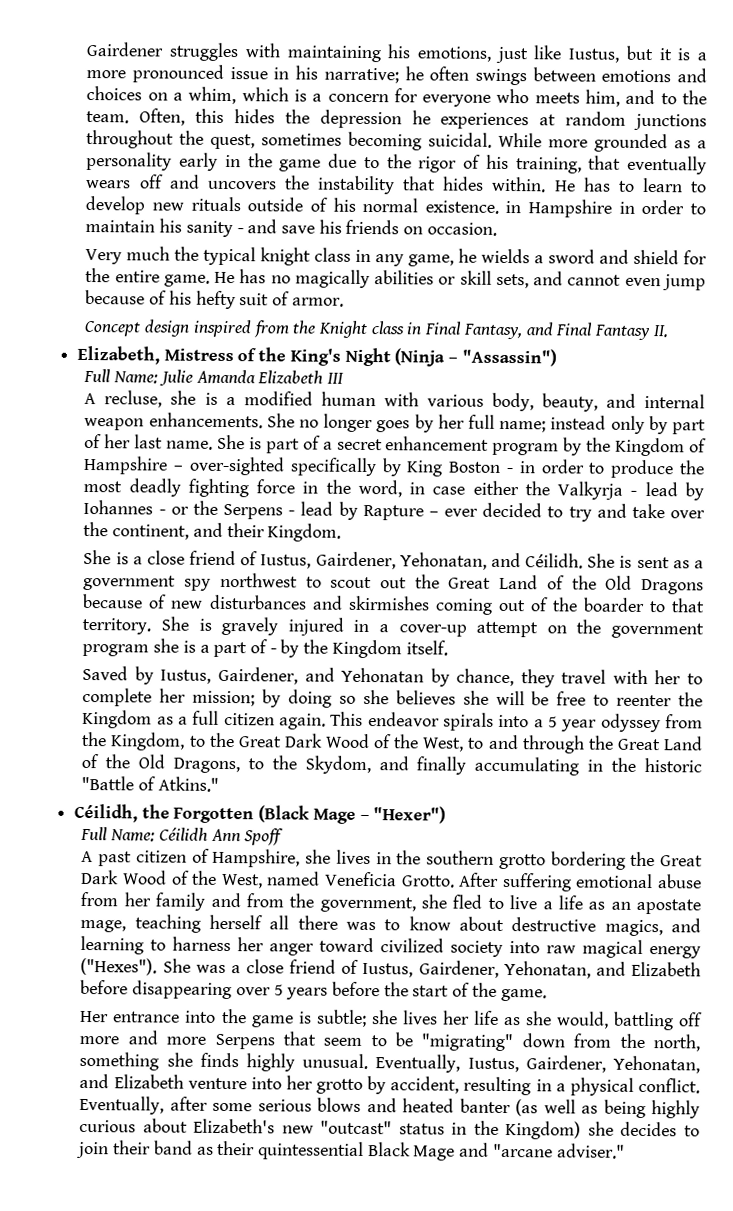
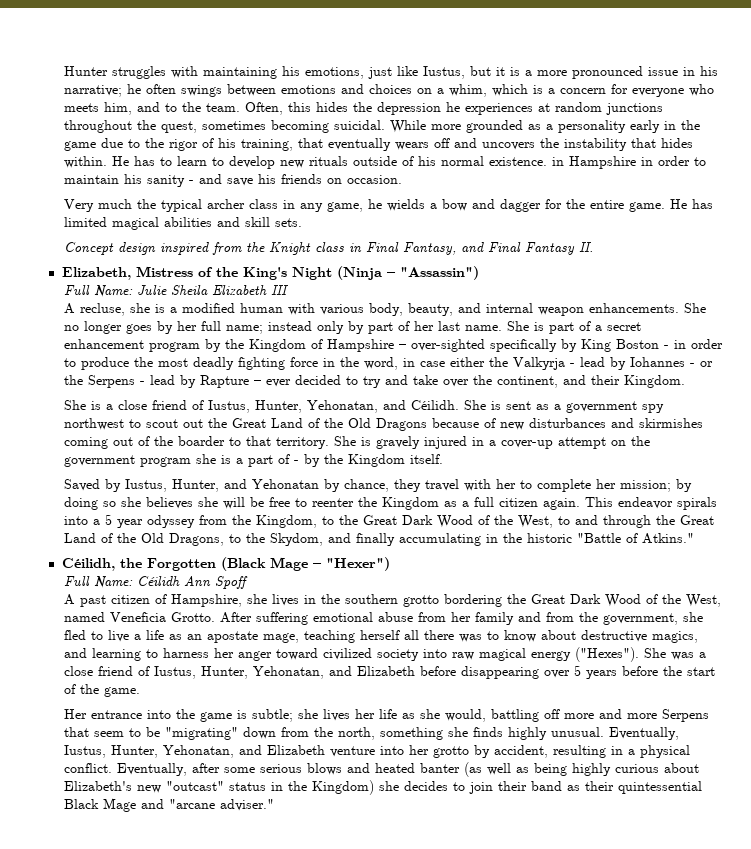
- Gairdener struggles with maintaining his emotions, just like Iustus, but it is a more pronounced issue in his narrative; he often swings between emotions and choices on a whim, which is a concern for everyone who meets him, and to the team.
+ Hunter struggles with maintaining his emotions, just like Iustus, but it is a more pronounced issue in his narrative; he often swings between emotions and choices on a whim, which is a concern for everyone who meets him, and to the team.
- Very much the typical knight class in any game, he wields a sword and shield for the entire game.
+ Very much the typical archer class in any game, he wields a bow and dagger for the entire game.
- He has no magically abilities or skill sets, and cannot even jump because of his hefty suit of armor.
+ He has limited magical abilities and skill sets.
- Full Name: Julie Amanda Elizabeth III
+ Full Name: Julie Sheila Elizabeth III
- She is a close friend of Iustus, Gairdener, Yehonatan, and Céilidh.
+ She is a close friend of Iustus, Hunter, Yehonatan, and Céilidh.
- Saved by Iustus, Gairdener, and Yehonatan by chance, they travel with her to complete her mission; by doing so she believes she will be free to reenter the Kingdom as a full citizen again.
+ Saved by Iustus, Hunter, and Yehonatan by chance, they travel with her to complete her mission; by doing so she believes she will be free to reenter the Kingdom as a full citizen again.
- She was a close friend of Iustus, Gairdener, Yehonatan, and Elizabeth before disappearing over 5 years before the start of the game.
+ She was a close friend of Iustus, Hunter, Yehonatan, and Elizabeth before disappearing over 5 years before the start of the game.
- Eventually, Iustus, Gairdener, Yehonatan, and Elizabeth venture into her grotto by accident, resulting in a physical conflict.
+ Eventually, Iustus, Hunter, Yehonatan, and Elizabeth venture into her grotto by accident, resulting in a physical conflict.

